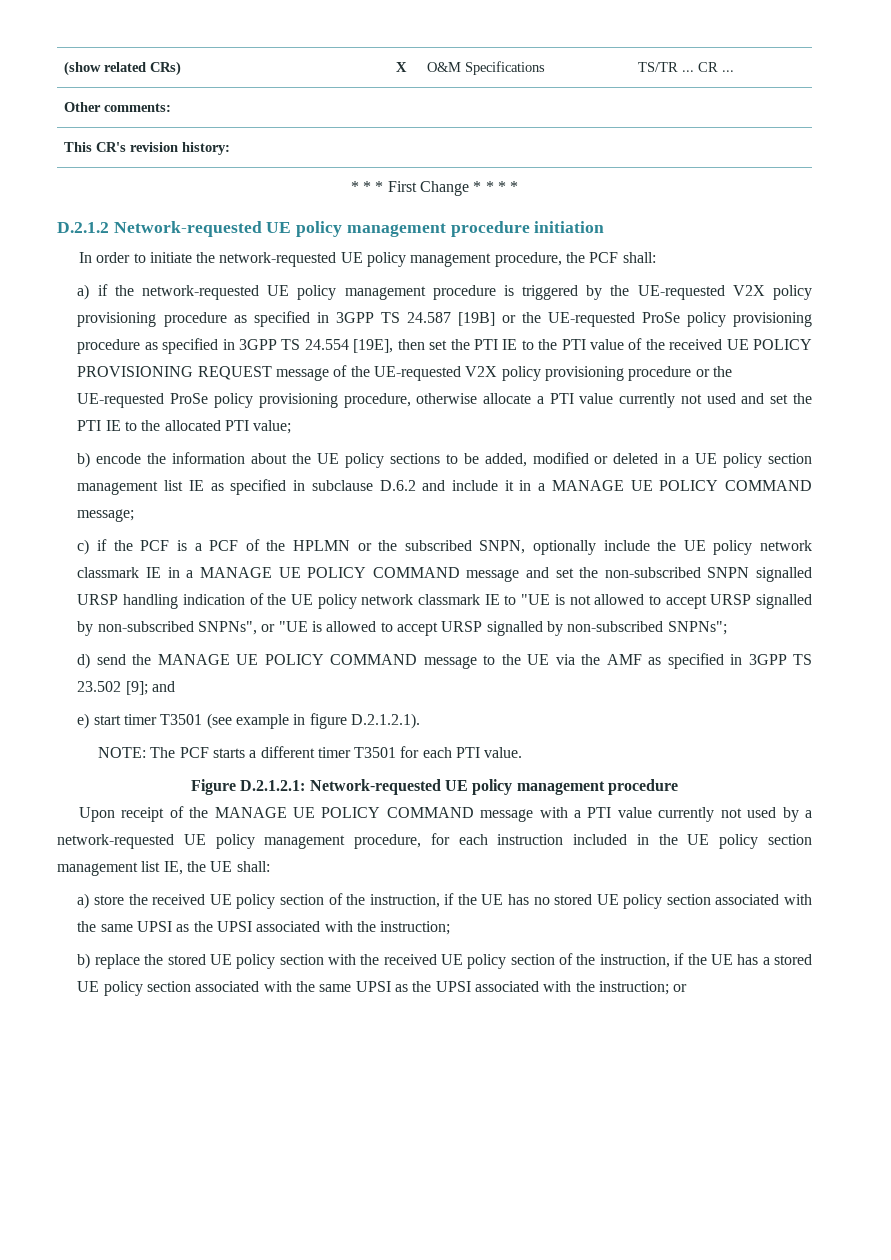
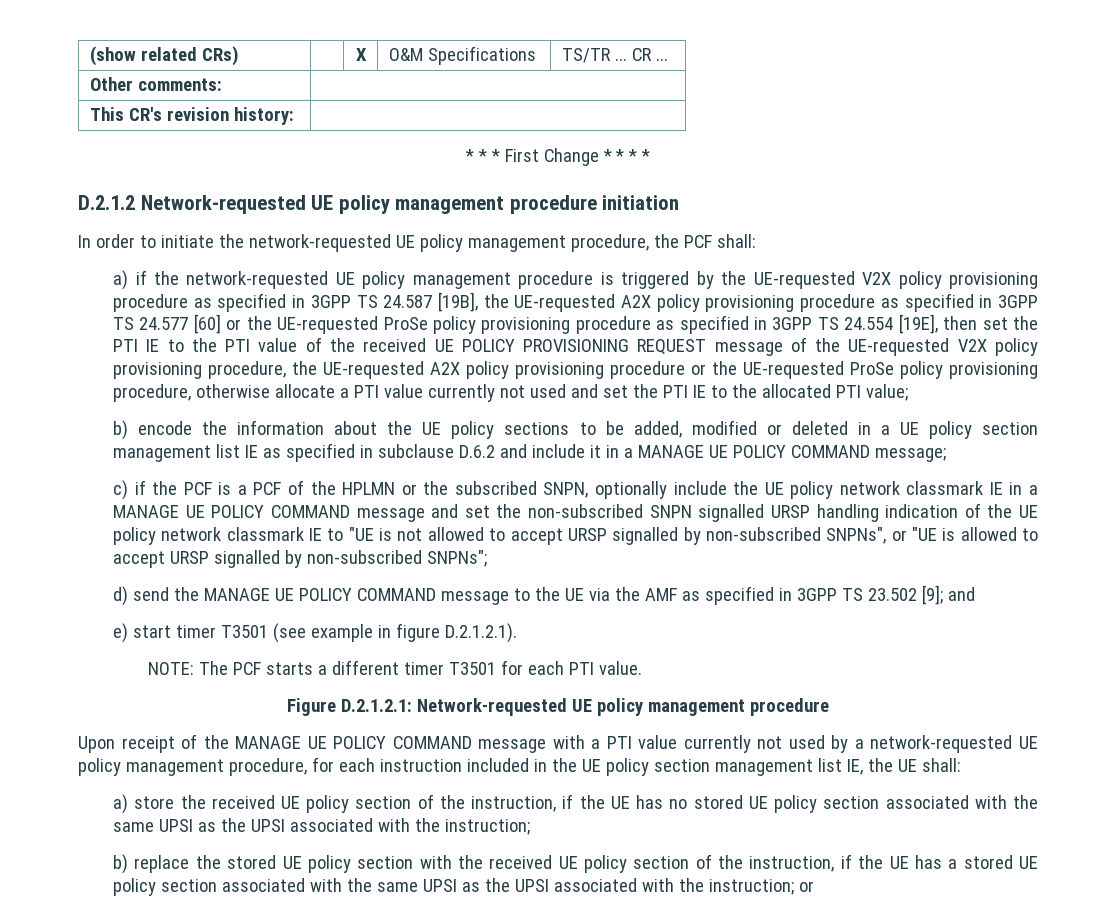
- a) if the network-requested UE policy management procedure is triggered by the UE-requested V2X policy provisioning procedure as specified in 3GPP TS 24.587 [19B] or the UE-requested ProSe policy provisioning procedure as specified in 3GPP TS 24.554 [19E], then set the PTI IE to the PTI value of the received UE POLICY PROVISIONING REQUEST message of the UE-requested V2X policy provisioning procedure or the UE-requested ProSe policy provisioning procedure, otherwise allocate a PTI value currently not used and set the PTI IE to the allocated PTI value;
+ a) if the network-requested UE policy management procedure is triggered by the UE-requested V2X policy provisioning procedure as specified in 3GPP TS 24.587 [19B], the UE-requested A2X policy provisioning procedure as specified in 3GPP TS 24.577 [60] or the UE-requested ProSe policy provisioning procedure as specified in 3GPP TS 24.554 [19E], then set the PTI IE to the PTI value of the received UE POLICY PROVISIONING REQUEST message of the UE-requested V2X policy provisioning procedure, the UE-requested A2X policy provisioning procedure or the UE-requested ProSe policy provisioning procedure, otherwise allocate a PTI value currently not used and set the PTI IE to the allocated PTI value;

